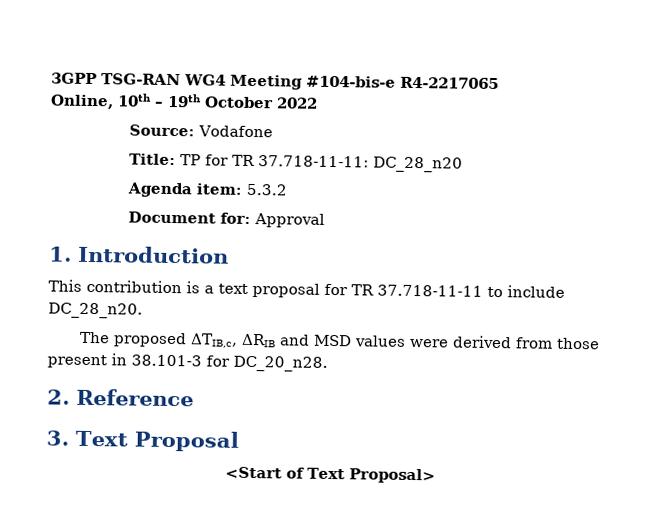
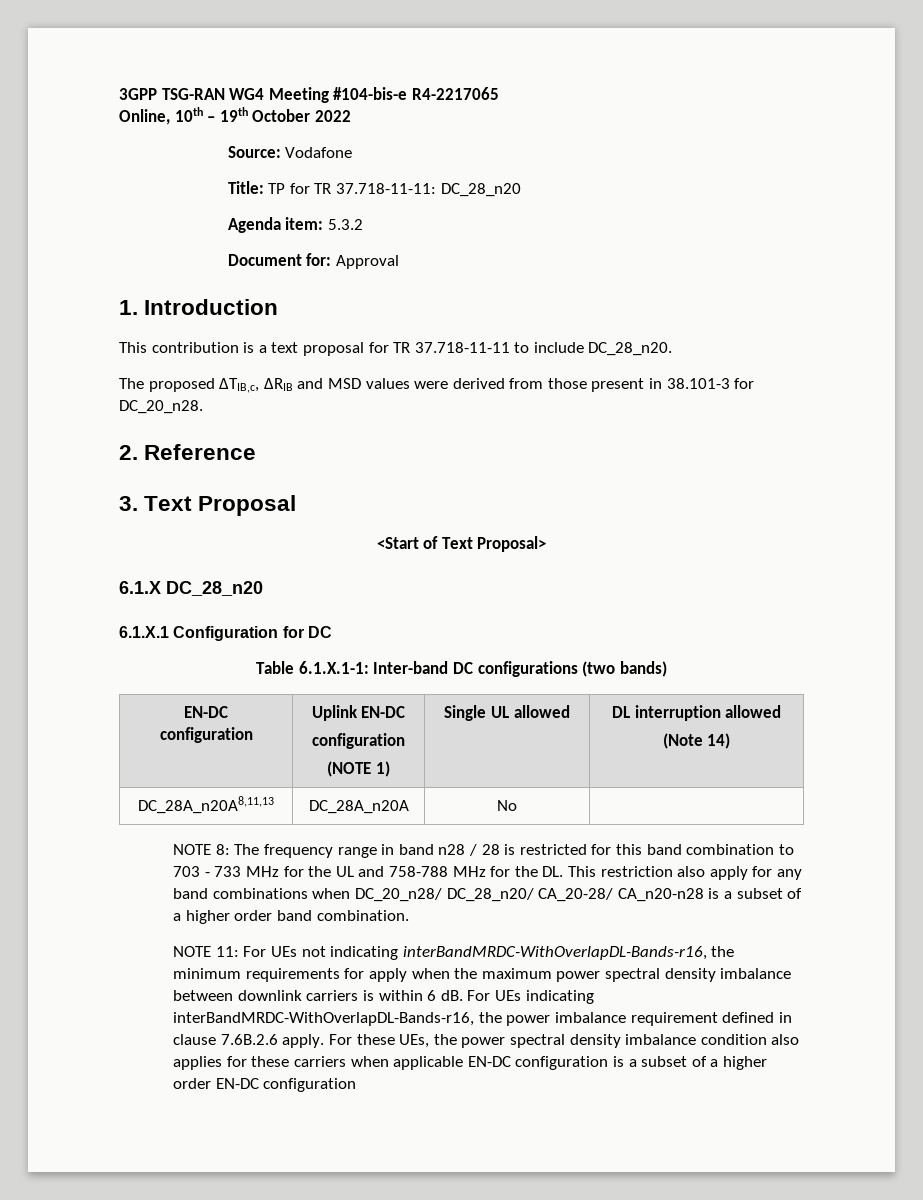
+ 6.1.X DC_28_n20
+ 6.1.X.1 Configuration for DC
+ Table 6.1.X.1-1: Inter-band DC configurations (two bands)
+ EN-DC
+ configuration | Uplink EN-DC
+ configuration
+ (NOTE 1) | Single UL allowed | DL interruption allowed
+ (Note 14)
+ DC_28A_n20A8,11,13 | DC_28A_n20A | No |
+ NOTE 8: The frequency range in band n28 / 28 is restricted for this band combination to 703 - 733 MHz for the UL and 758-788 MHz for the DL. This restriction also apply for any band combinations when DC_20_n28/ DC_28_n20/ CA_20-28/ CA_n20-n28 is a subset of a higher order band combination.
+ NOTE 11: For UEs not indicating interBandMRDC-WithOverlapDL-Bands-r16, the minimum requirements for apply when the maximum power spectral density imbalance between downlink carriers is within 6 dB. For UEs indicating interBandMRDC-WithOverlapDL-Bands-r16, the power imbalance requirement defined in clause 7.6B.2.6 apply. For these UEs, the power spectral density imbalance condition also applies for these carriers when applicable EN-DC configuration is a subset of a higher order EN-DC configuration

